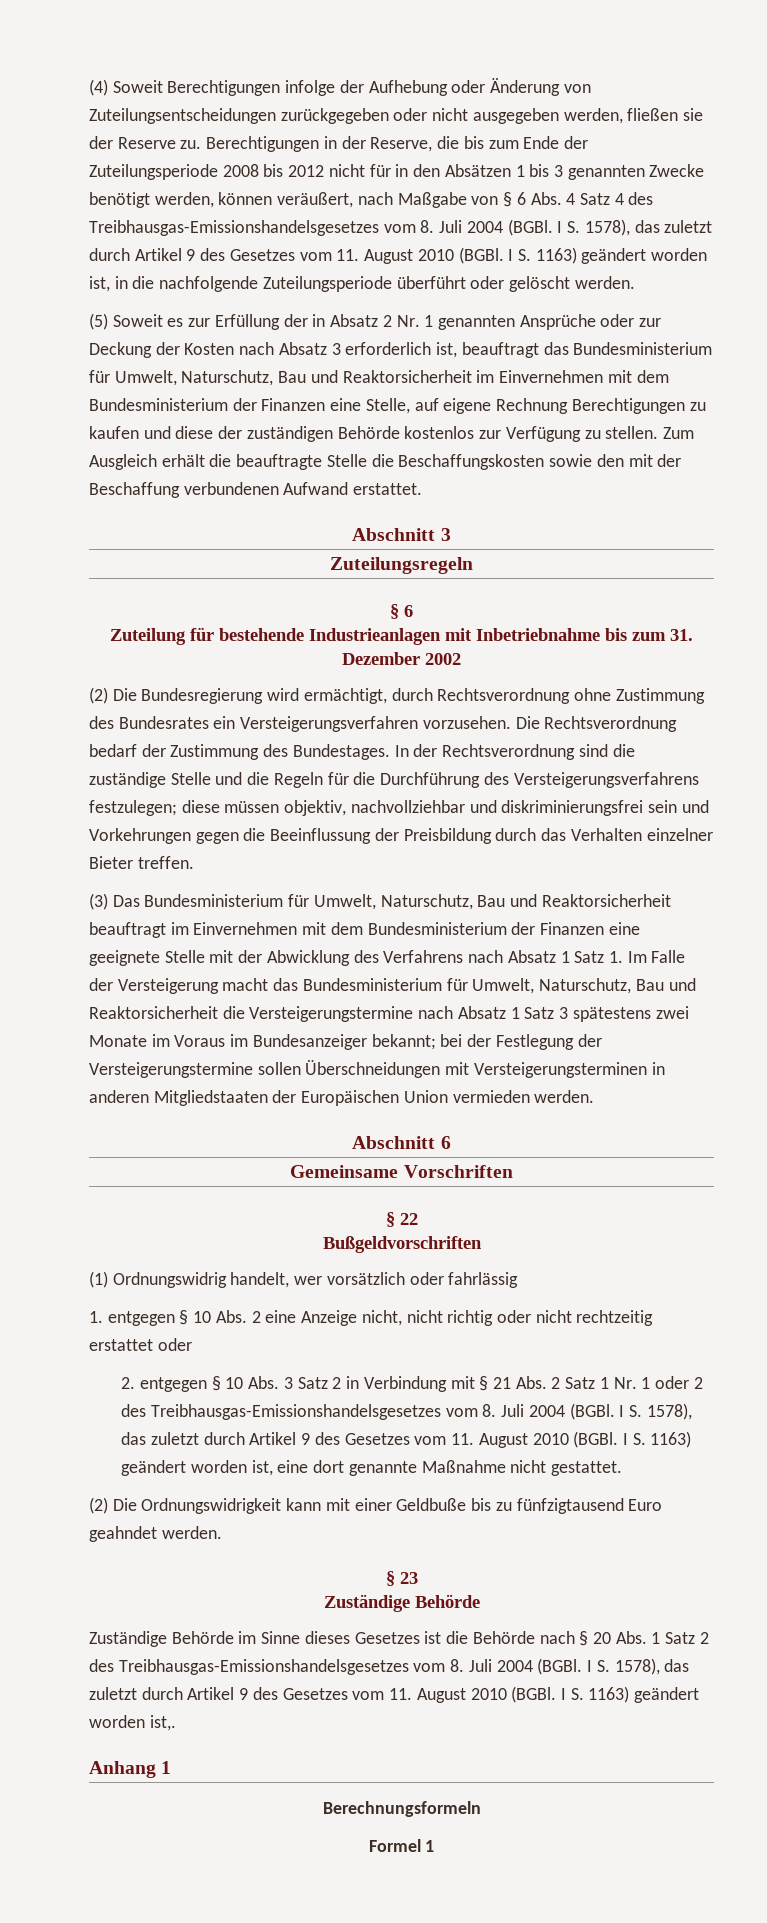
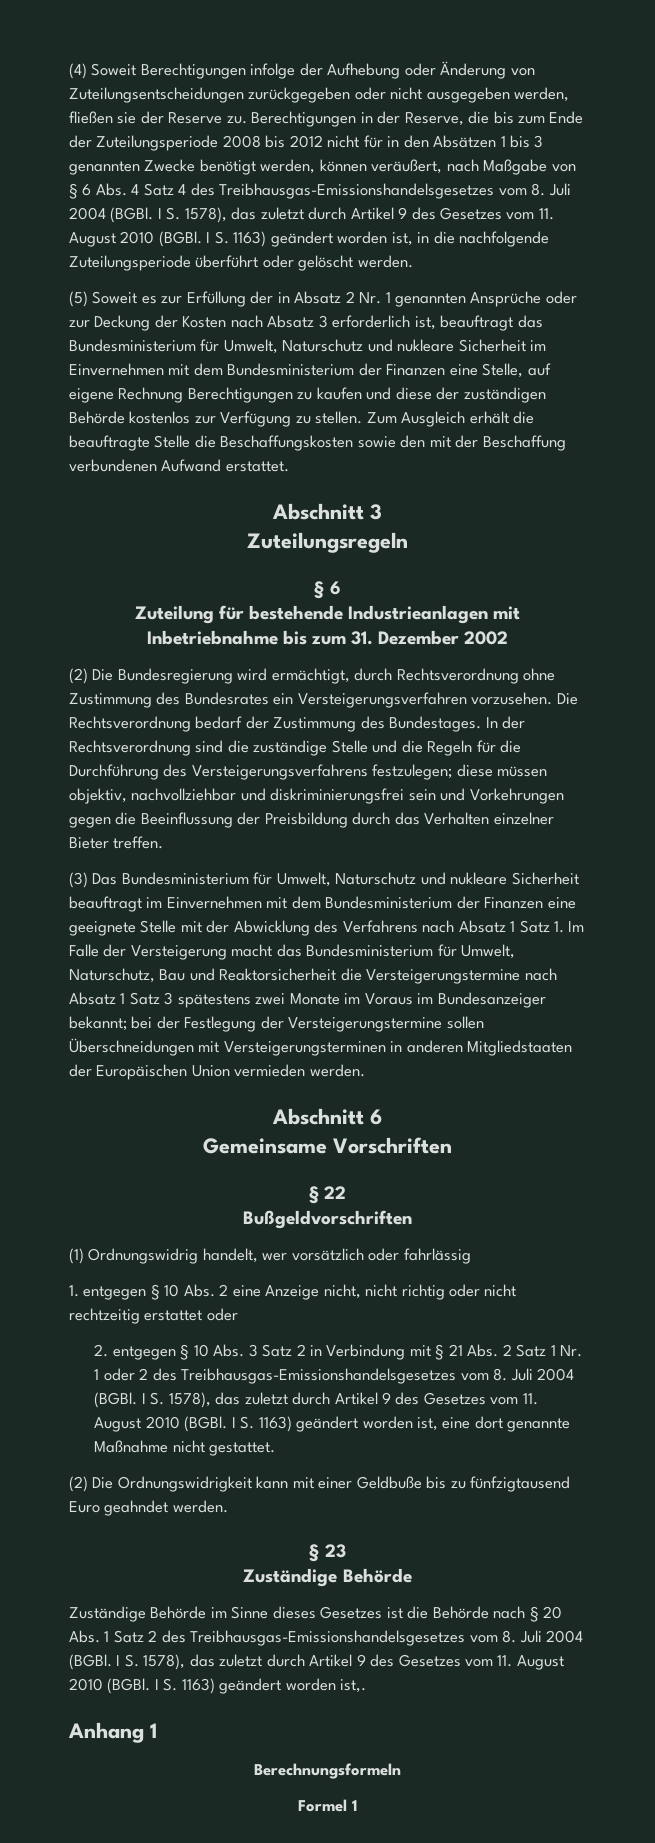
- (5) Soweit es zur Erfüllung der in Absatz 2 Nr. 1 genannten Ansprüche oder zur Deckung der Kosten nach Absatz 3 erforderlich ist, beauftragt das Bundesministerium für Umwelt, Naturschutz, Bau und Reaktorsicherheit im Einvernehmen mit dem Bundesministerium der Finanzen eine Stelle, auf eigene Rechnung Berechtigungen zu kaufen und diese der zuständigen Behörde kostenlos zur Verfügung zu stellen.
+ (5) Soweit es zur Erfüllung der in Absatz 2 Nr. 1 genannten Ansprüche oder zur Deckung der Kosten nach Absatz 3 erforderlich ist, beauftragt das Bundesministerium für Umwelt, Naturschutz und nukleare Sicherheit im Einvernehmen mit dem Bundesministerium der Finanzen eine Stelle, auf eigene Rechnung Berechtigungen zu kaufen und diese der zuständigen Behörde kostenlos zur Verfügung zu stellen.
- (3) Das Bundesministerium für Umwelt, Naturschutz, Bau und Reaktorsicherheit beauftragt im Einvernehmen mit dem Bundesministerium der Finanzen eine geeignete Stelle mit der Abwicklung des Verfahrens nach Absatz 1 Satz 1. Im Falle der Versteigerung macht das Bundesministerium für Umwelt, Naturschutz, Bau und Reaktorsicherheit die Versteigerungstermine nach Absatz 1 Satz 3 spätestens zwei Monate im Voraus im Bundesanzeiger bekannt;
+ (3) Das Bundesministerium für Umwelt, Naturschutz und nukleare Sicherheit beauftragt im Einvernehmen mit dem Bundesministerium der Finanzen eine geeignete Stelle mit der Abwicklung des Verfahrens nach Absatz 1 Satz 1. Im Falle der Versteigerung macht das Bundesministerium für Umwelt, Naturschutz, Bau und Reaktorsicherheit die Versteigerungstermine nach Absatz 1 Satz 3 spätestens zwei Monate im Voraus im Bundesanzeiger bekannt;

